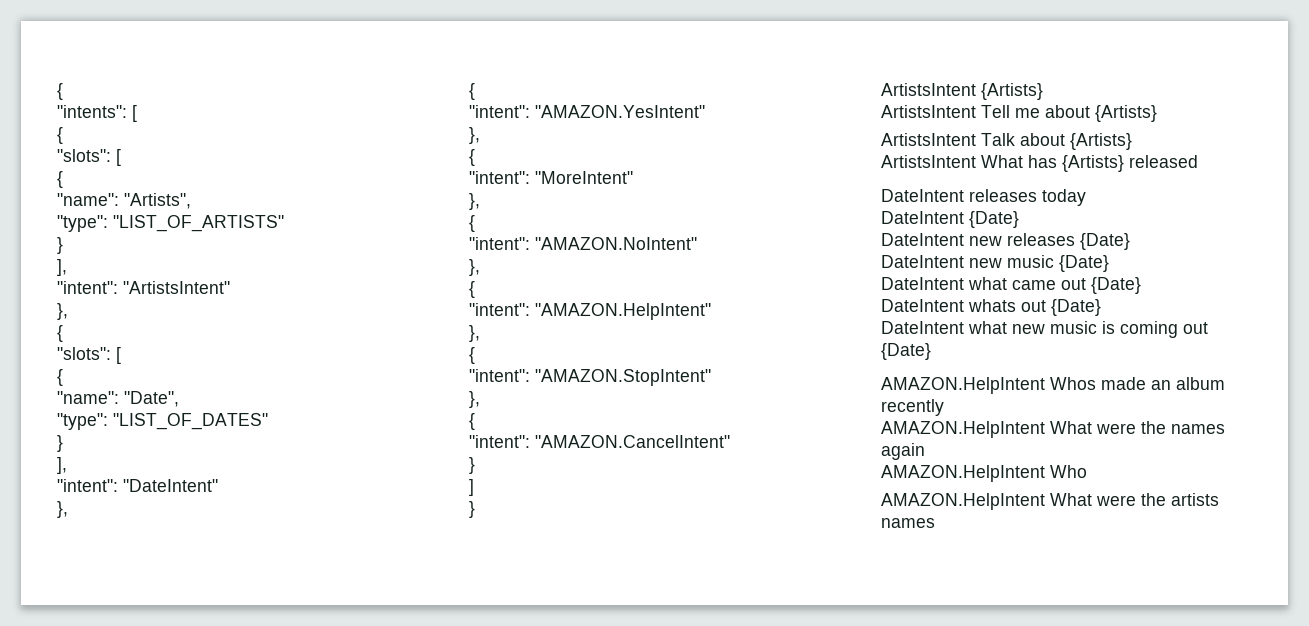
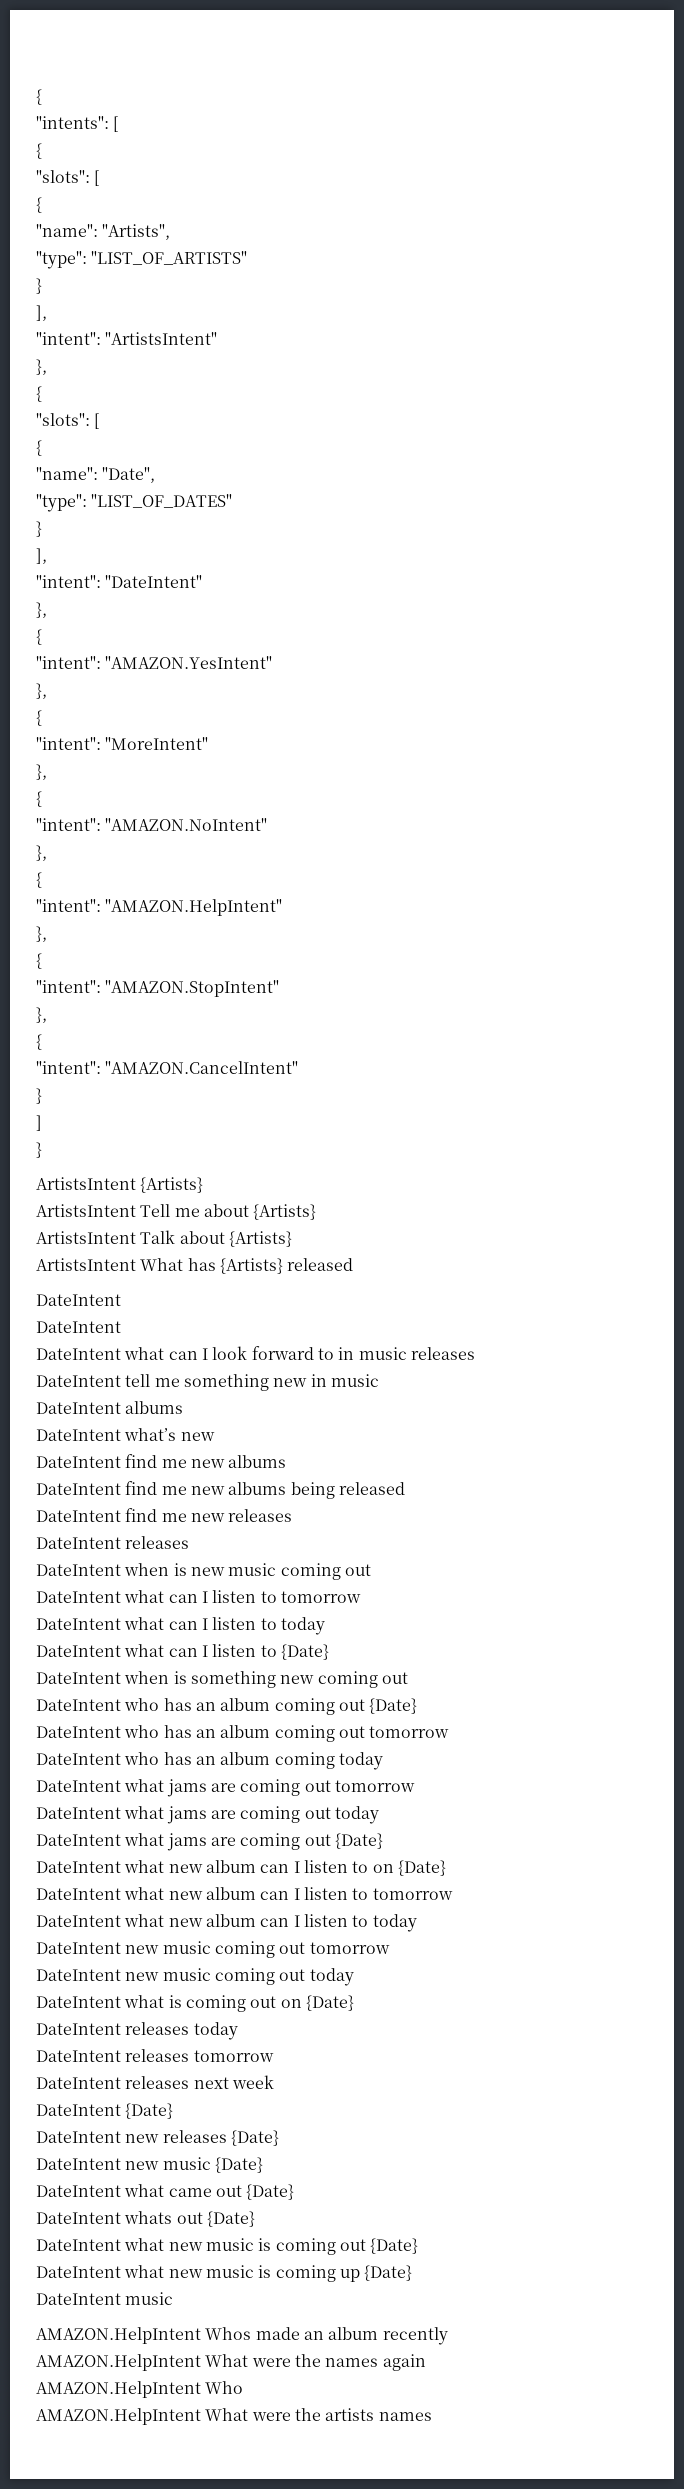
  ArtistsIntent What has {Artists} released
+ DateIntent
+ DateIntent
+ DateIntent what can I look forward to in music releases
+ DateIntent tell me something new in music
+ DateIntent albums
+ DateIntent what’s new
+ DateIntent find me new albums
+ DateIntent find me new albums being released
+ DateIntent find me new releases
+ DateIntent releases
+ DateIntent when is new music coming out
+ DateIntent what can I listen to tomorrow
+ DateIntent what can I listen to today
+ DateIntent what can I listen to {Date}
+ DateIntent when is something new coming out
+ DateIntent who has an album coming out {Date}
+ DateIntent who has an album coming out tomorrow
+ DateIntent who has an album coming today
+ DateIntent what jams are coming out tomorrow
+ DateIntent what jams are coming out today
+ DateIntent what jams are coming out {Date}
+ DateIntent what new album can I listen to on {Date}
+ DateIntent what new album can I listen to tomorrow
+ DateIntent what new album can I listen to today
+ DateIntent new music coming out tomorrow
+ DateIntent new music coming out today
+ DateIntent what is coming out on {Date}
  DateIntent releases today
+ DateIntent releases tomorrow
+ DateIntent releases next week
+ DateIntent what new music is coming up {Date}
+ DateIntent music

